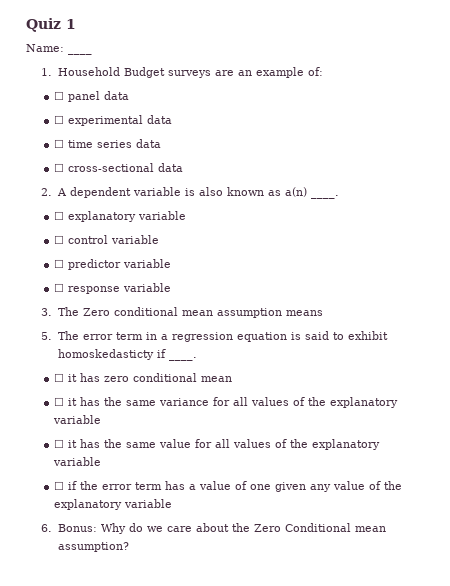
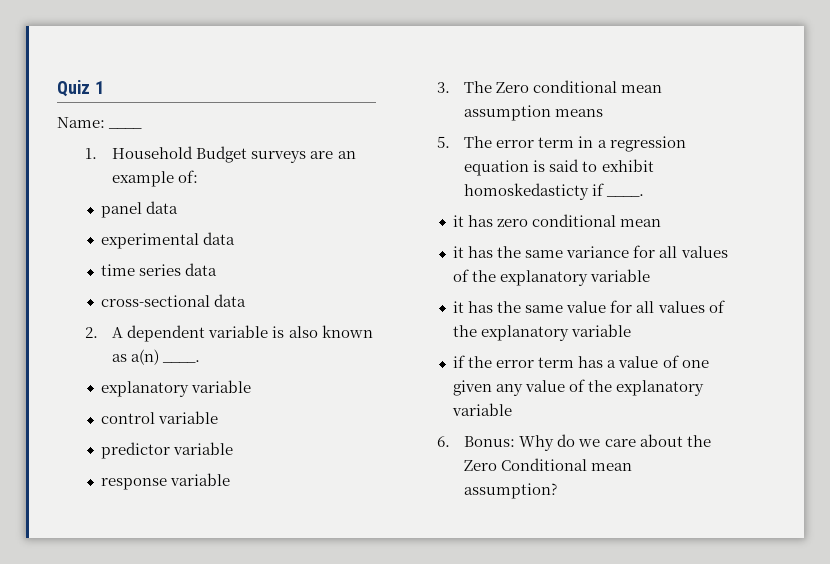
- ☐ panel data
+ panel data
- ☐ experimental data
+ experimental data
- ☐ time series data
+ time series data
- ☐ cross-sectional data
+ cross-sectional data
  2. A dependent variable is also known as a(n) ____.
- ☐ explanatory variable
- ☐ control variable
+ explanatory variable
+ control variable
- ☐ predictor variable
+ predictor variable
- ☐ response variable
+ response variable
- ☐ it has zero conditional mean
+ it has zero conditional mean
- ☐ it has the same variance for all values of the explanatory variable
+ it has the same variance for all values of the explanatory variable
- ☐ it has the same value for all values of the explanatory variable
+ it has the same value for all values of the explanatory variable
- ☐ if the error term has a value of one given any value of the explanatory variable
+ if the error term has a value of one given any value of the explanatory variable

